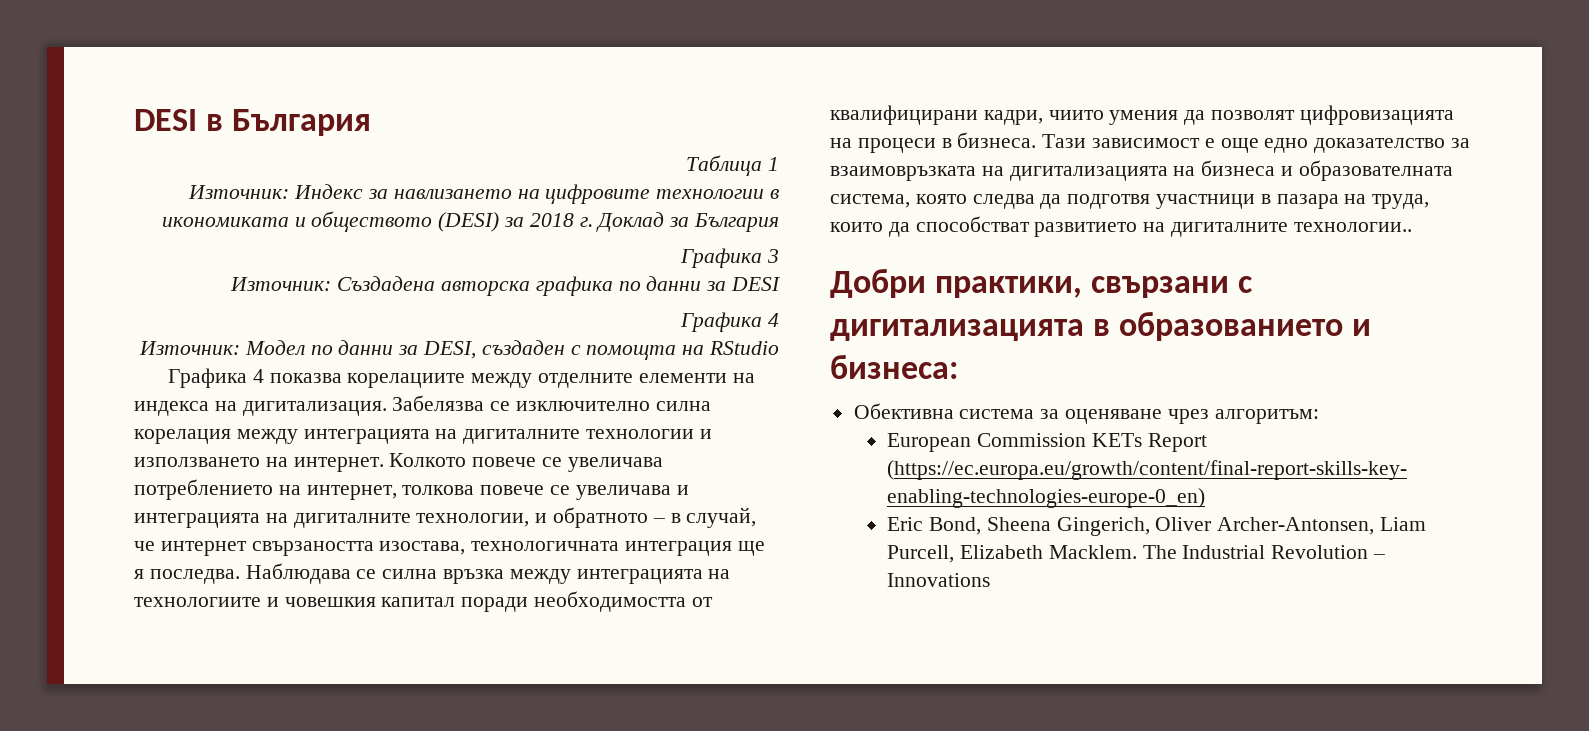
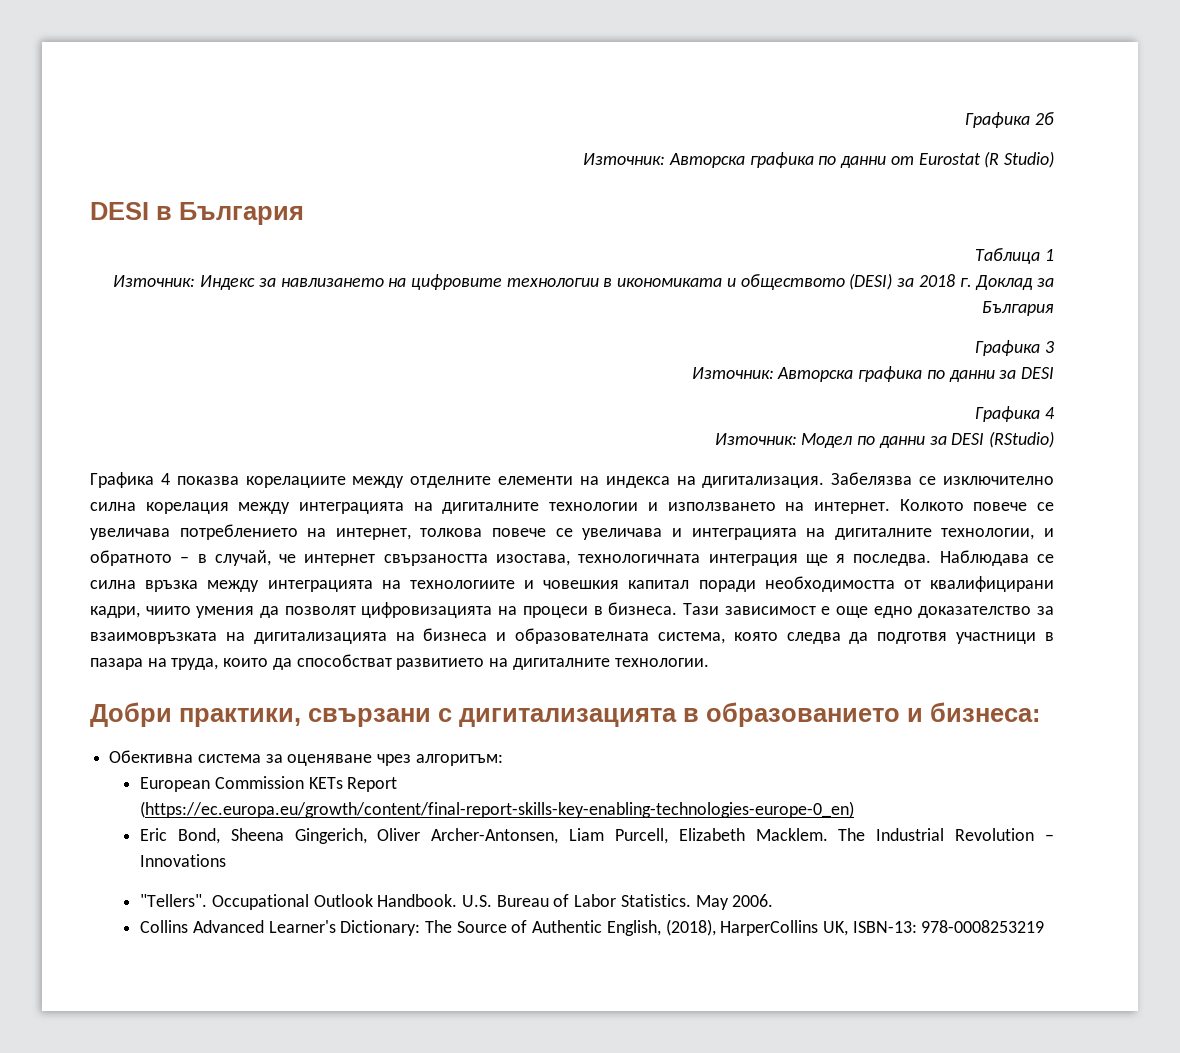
+ Графика 2б
+ Източник: Авторска графика по данни от Eurostat (R Studio)
- Източник: Създадена авторска графика по данни за DESI
+ Източник: Авторска графика по данни за DESI
- Източник: Модел по данни за DESI, създаден с помощта на RStudio
+ Източник: Модел по данни за DESI (RStudio)
- Тази зависимост е още едно доказателство за взаимовръзката на дигитализацията на бизнеса и образователната система, която следва да подготвя участници в пазара на труда, които да способстват развитието на дигиталните технологии..
+ Тази зависимост е още едно доказателство за взаимовръзката на дигитализацията на бизнеса и образователната система, която следва да подготвя участници в пазара на труда, които да способстват развитието на дигиталните технологии.
+ "Tellers". Occupational Outlook Handbook. U.S. Bureau of Labor Statistics. May 2006.
+ Collins Advanced Learner's Dictionary: The Source of Authentic English, (2018), HarperCollins UK, ISBN-13: 978-0008253219

